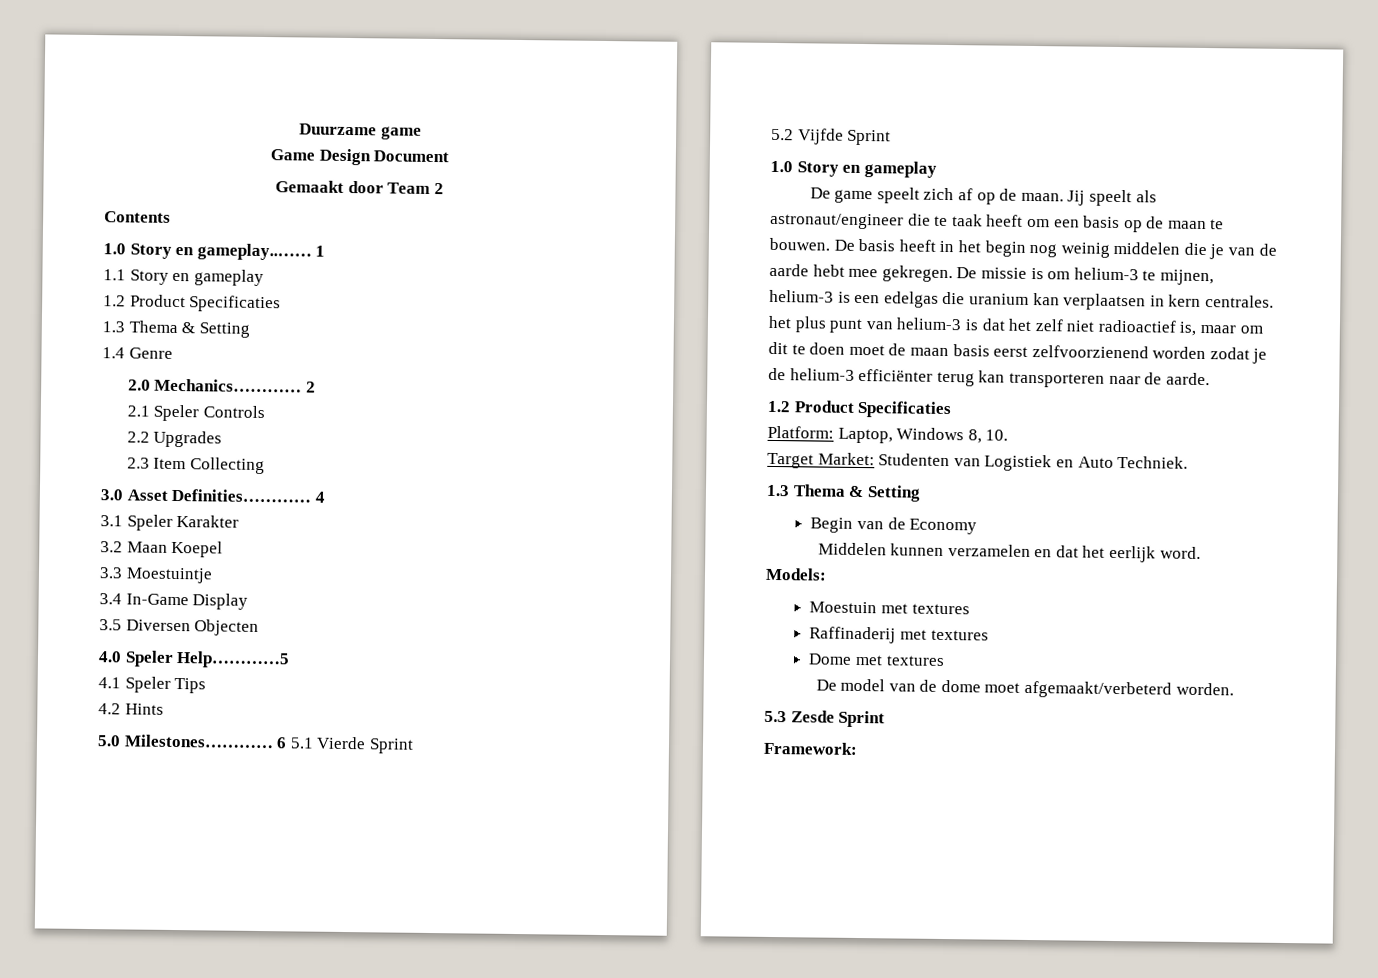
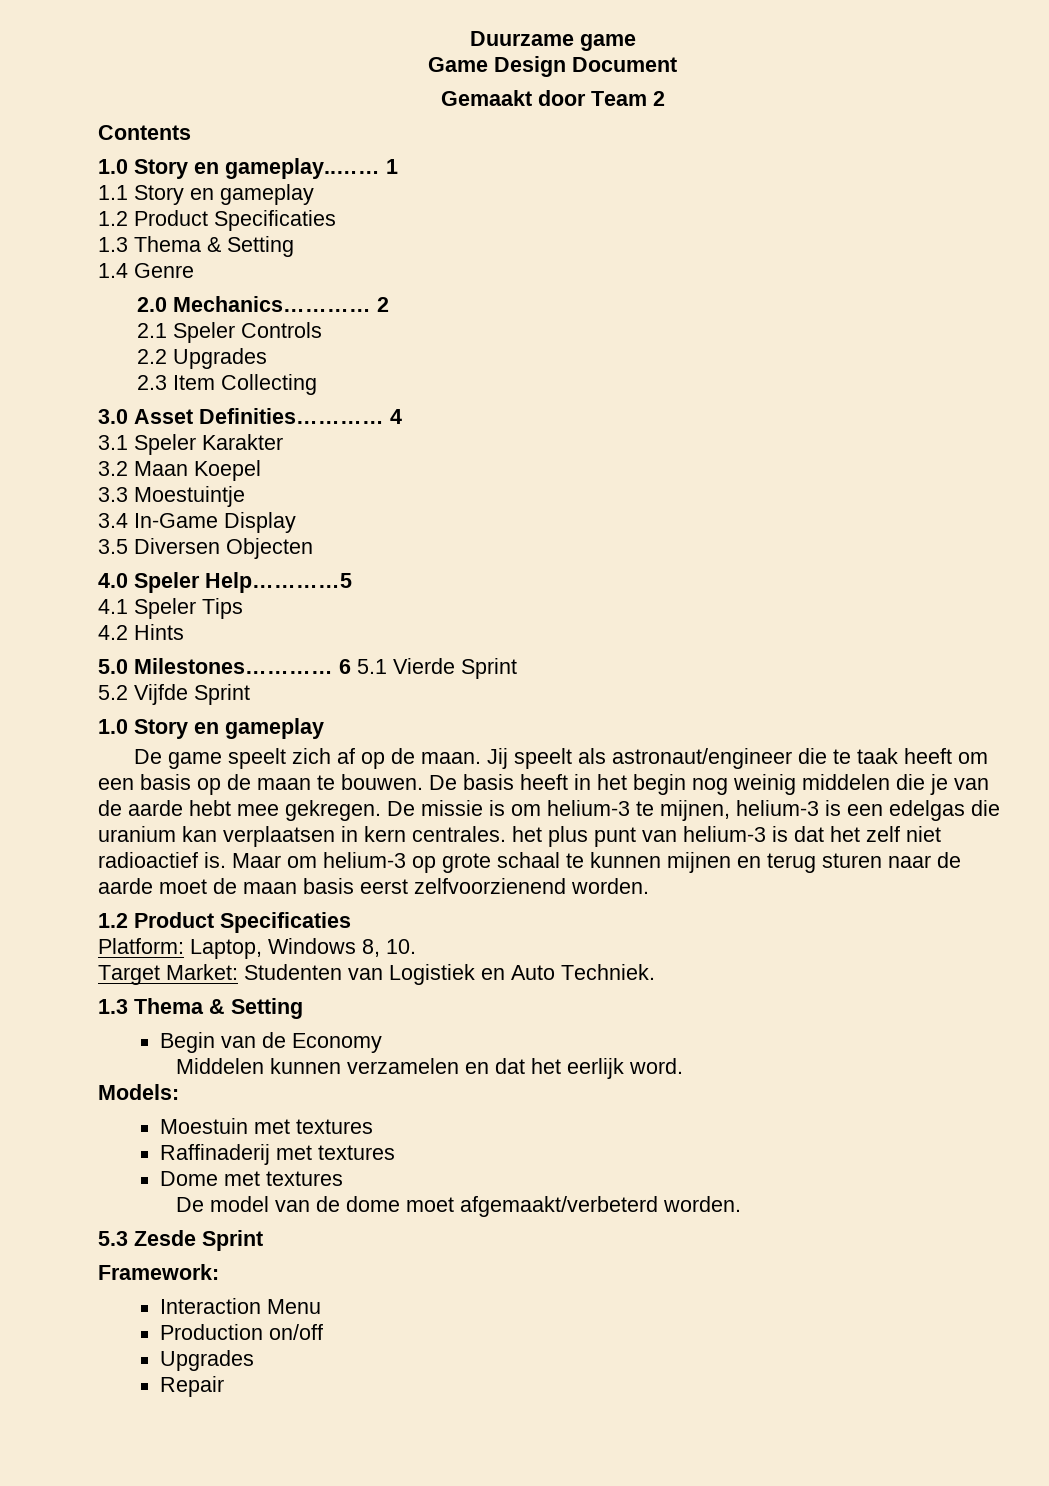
- De missie is om helium-3 te mijnen, helium-3 is een edelgas die uranium kan verplaatsen in kern centrales. het plus punt van helium-3 is dat het zelf niet radioactief is, maar om dit te doen moet de maan basis eerst zelfvoorzienend worden zodat je de helium-3 efficiënter terug kan transporteren naar de aarde.
+ De missie is om helium-3 te mijnen, helium-3 is een edelgas die uranium kan verplaatsen in kern centrales. het plus punt van helium-3 is dat het zelf niet radioactief is. Maar om helium-3 op grote schaal te kunnen mijnen en terug sturen naar de aarde moet de maan basis eerst zelfvoorzienend worden.
+ Interaction Menu
+ Production on/off
+ Upgrades
+ Repair

